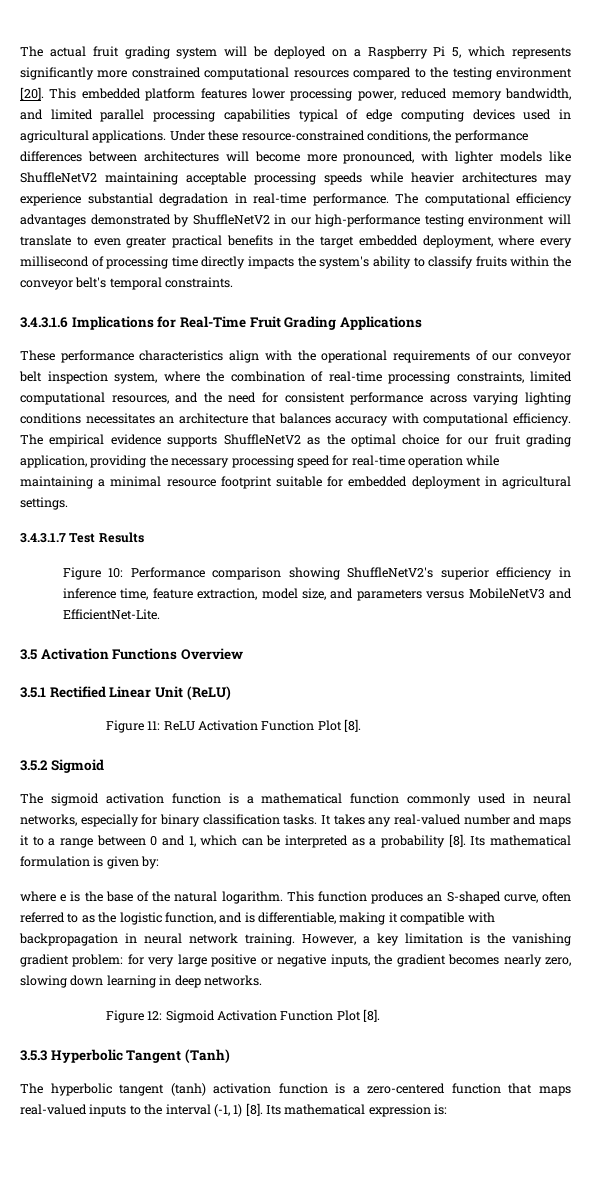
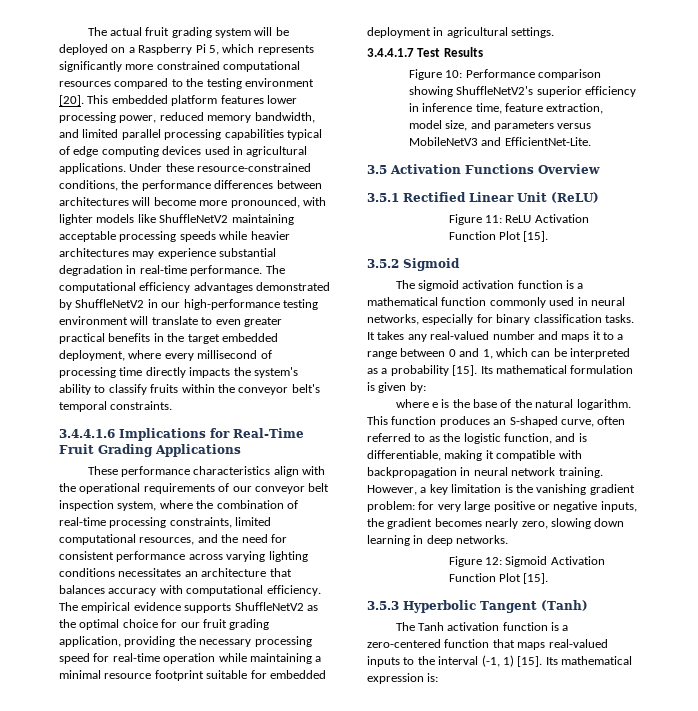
- 3.4.3.1.6 Implications for Real-Time Fruit Grading Applications
+ 3.4.4.1.6 Implications for Real-Time Fruit Grading Applications
- 3.4.3.1.7 Test Results
+ 3.4.4.1.7 Test Results
- Figure 11: ReLU Activation Function Plot [8].
+ Figure 11: ReLU Activation Function Plot [15].
- It takes any real-valued number and maps it to a range between 0 and 1, which can be interpreted as a probability [8].
+ It takes any real-valued number and maps it to a range between 0 and 1, which can be interpreted as a probability [15].
- Figure 12: Sigmoid Activation Function Plot [8].
+ Figure 12: Sigmoid Activation Function Plot [15].
- The hyperbolic tangent (tanh) activation function is a zero-centered function that maps real-valued inputs to the interval (-1, 1) [8].
+ The Tanh activation function is a zero-centered function that maps real-valued inputs to the interval (-1, 1) [15].

